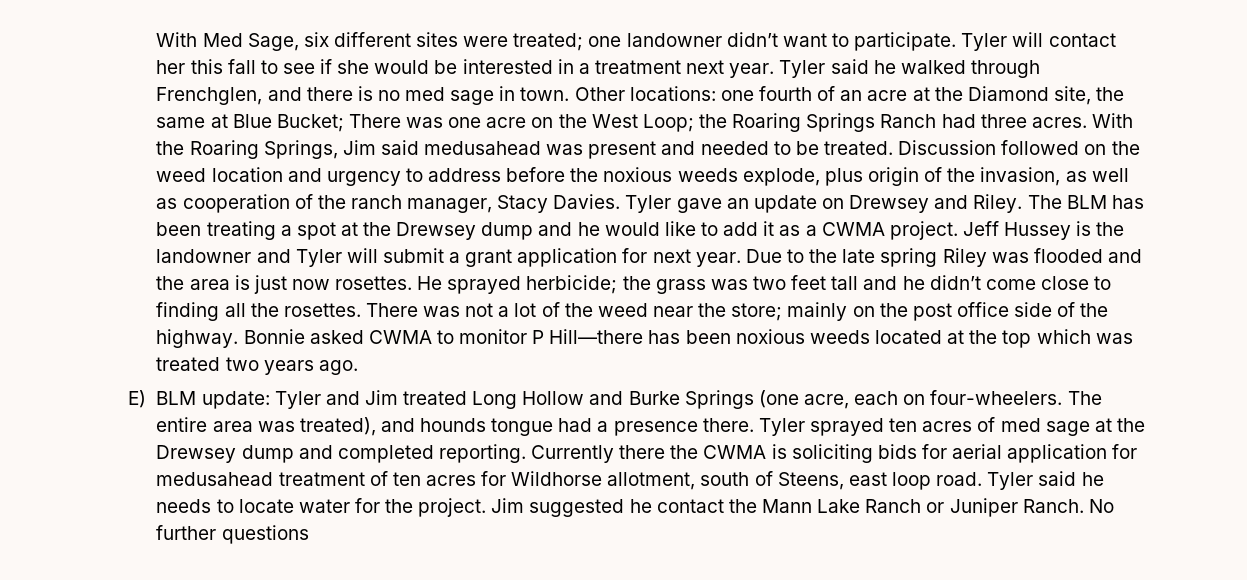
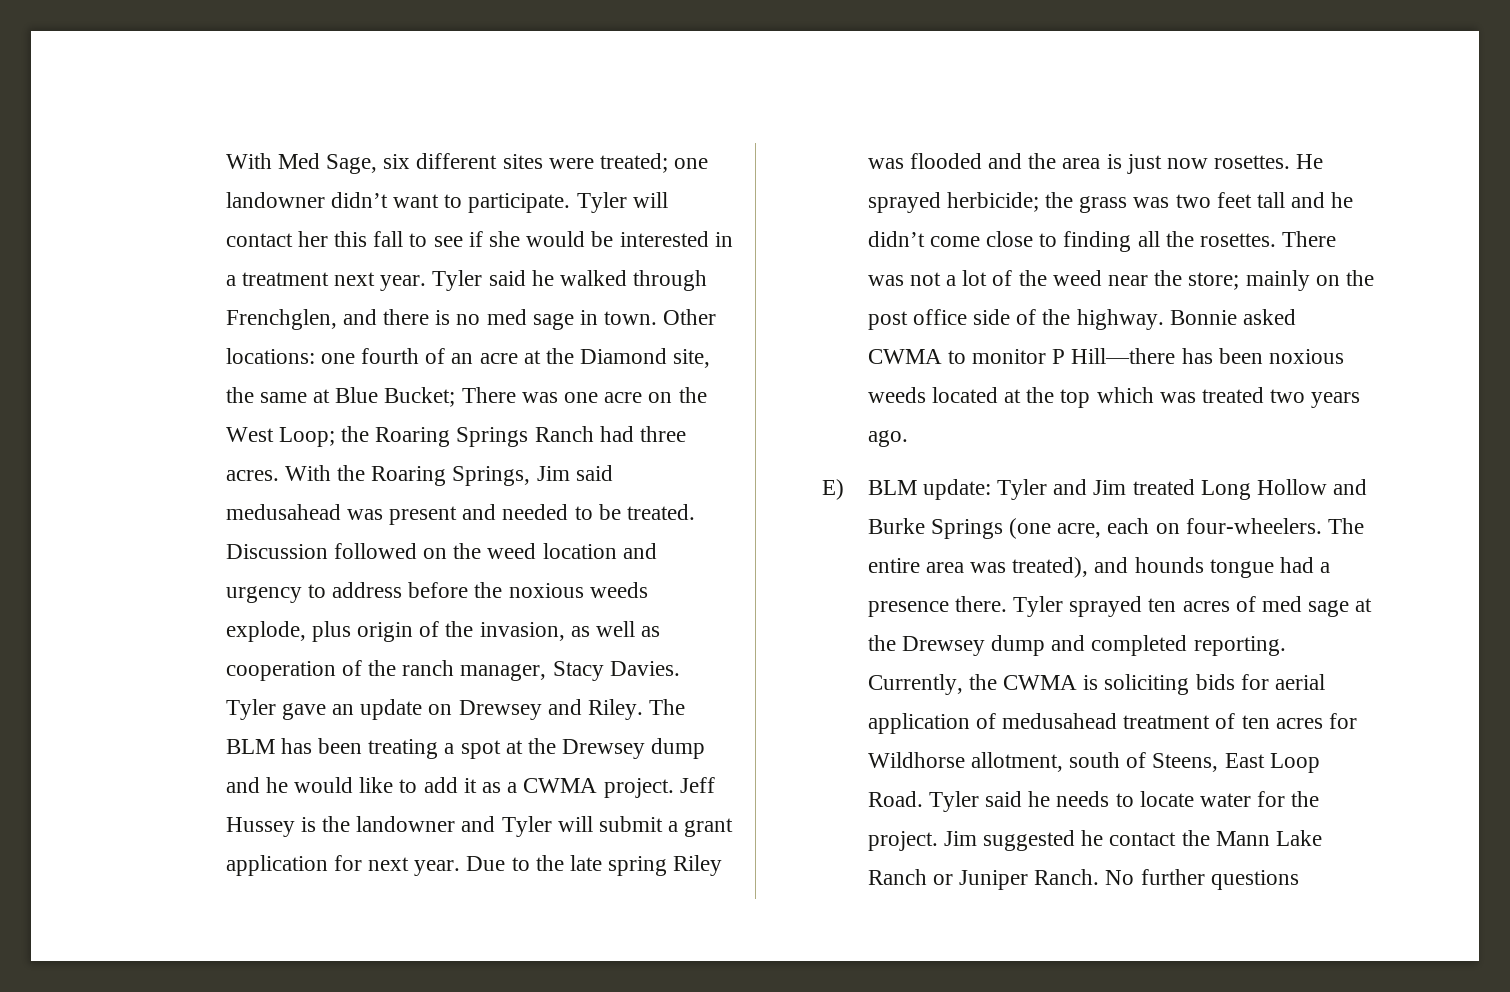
- Currently there the CWMA is soliciting bids for aerial application for medusahead treatment of ten acres for Wildhorse allotment, south of Steens, east loop road.
+ Currently, the CWMA is soliciting bids for aerial application of medusahead treatment of ten acres for Wildhorse allotment, south of Steens, East Loop Road.

